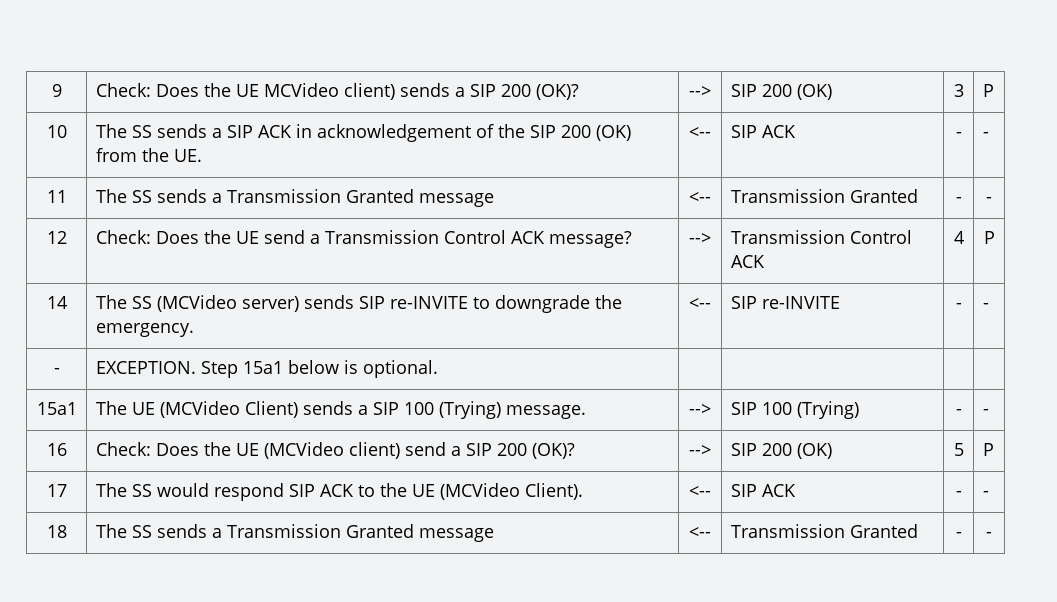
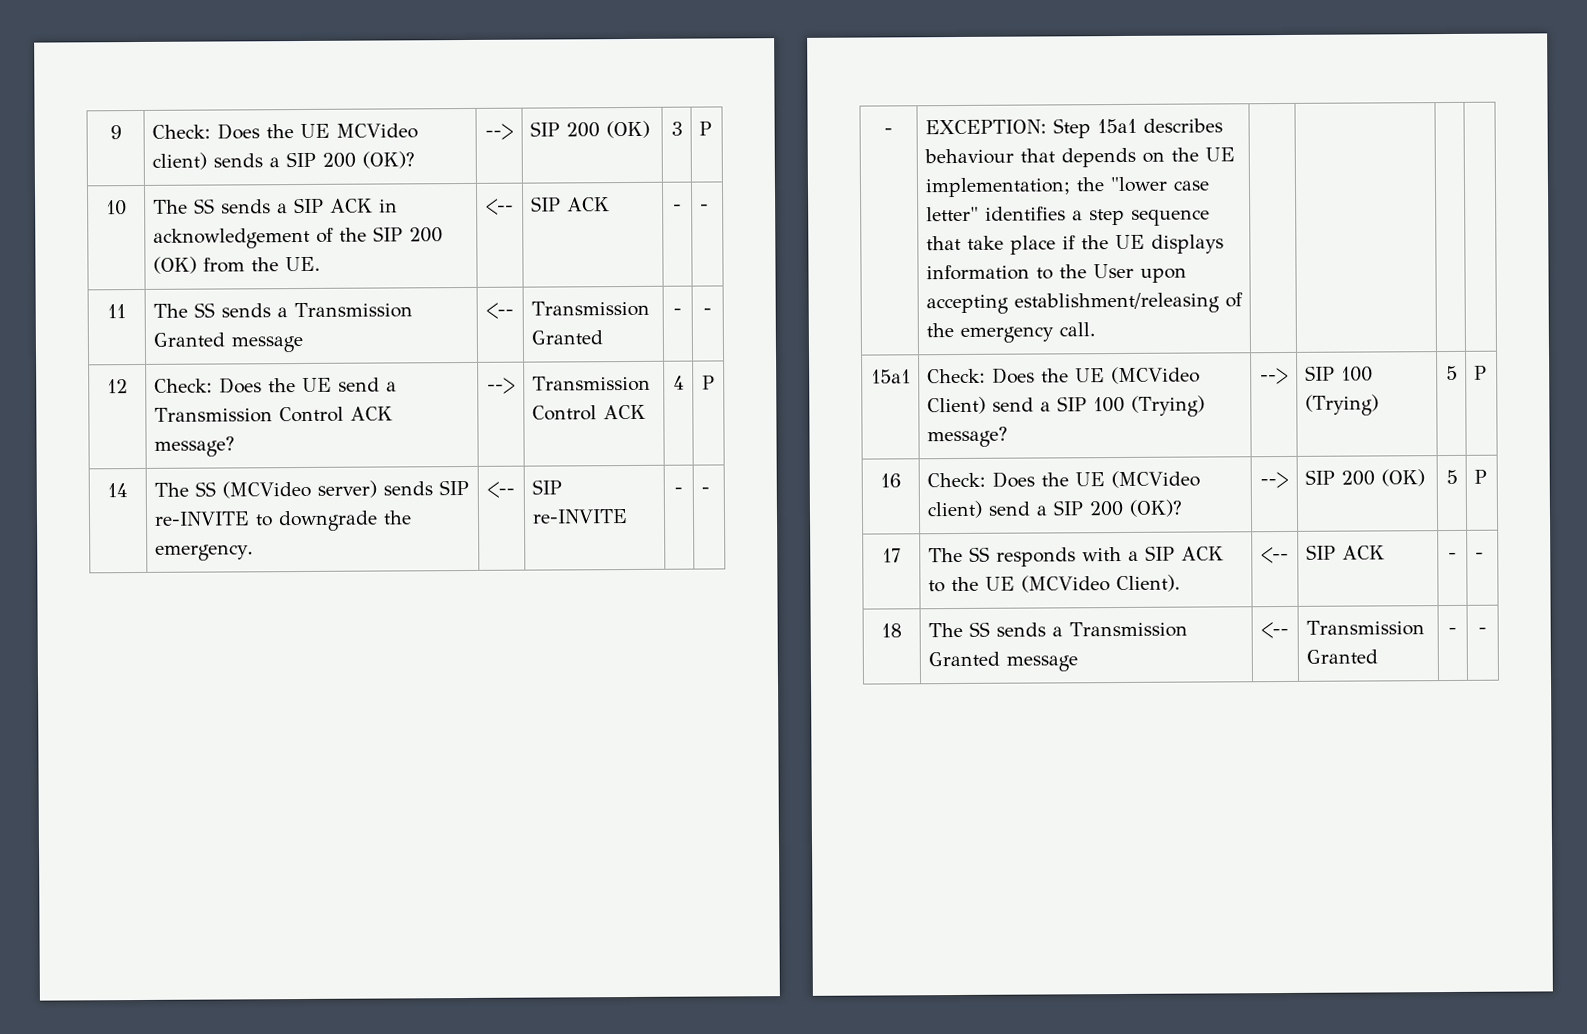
- - | EXCEPTION. Step 15a1 below is optional. | | | |
- 15a1 | The UE (MCVideo Client) sends a SIP 100 (Trying) message. | --> | SIP 100 (Trying) | - | -
+ - | EXCEPTION: Step 15a1 describes behaviour that depends on the UE implementation; the "lower case letter" identifies a step sequence that take place if the UE displays information to the User upon accepting establishment/releasing of the emergency call. | | | |
+ 15a1 | Check: Does the UE (MCVideo Client) send a SIP 100 (Trying) message? | --> | SIP 100 (Trying) | 5 | P
- 17 | The SS would respond SIP ACK to the UE (MCVideo Client). | <-- | SIP ACK | - | -
+ 17 | The SS responds with a SIP ACK to the UE (MCVideo Client). | <-- | SIP ACK | - | -

